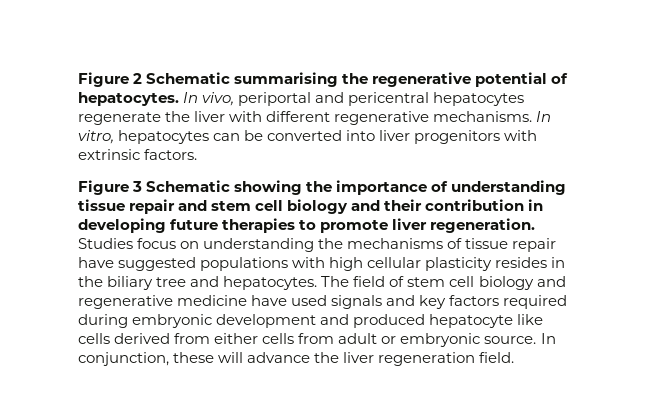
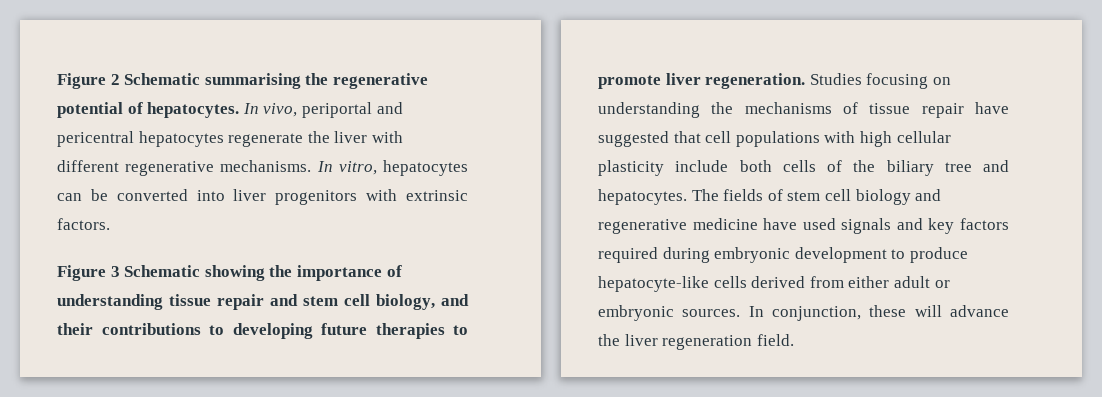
- Figure 3 Schematic showing the importance of understanding tissue repair and stem cell biology and their contribution in developing future therapies to promote liver regeneration.
+ Figure 3 Schematic showing the importance of understanding tissue repair and stem cell biology, and their contributions to developing future therapies to promote liver regeneration.
- Studies focus on understanding the mechanisms of tissue repair have suggested populations with high cellular plasticity resides in the biliary tree and hepatocytes.
+ Studies focusing on understanding the mechanisms of tissue repair have suggested that cell populations with high cellular plasticity include both cells of the biliary tree and hepatocytes.
- The field of stem cell biology and regenerative medicine have used signals and key factors required during embryonic development and produced hepatocyte like cells derived from either cells from adult or embryonic source.
+ The fields of stem cell biology and regenerative medicine have used signals and key factors required during embryonic development to produce hepatocyte-like cells derived from either adult or embryonic sources.

